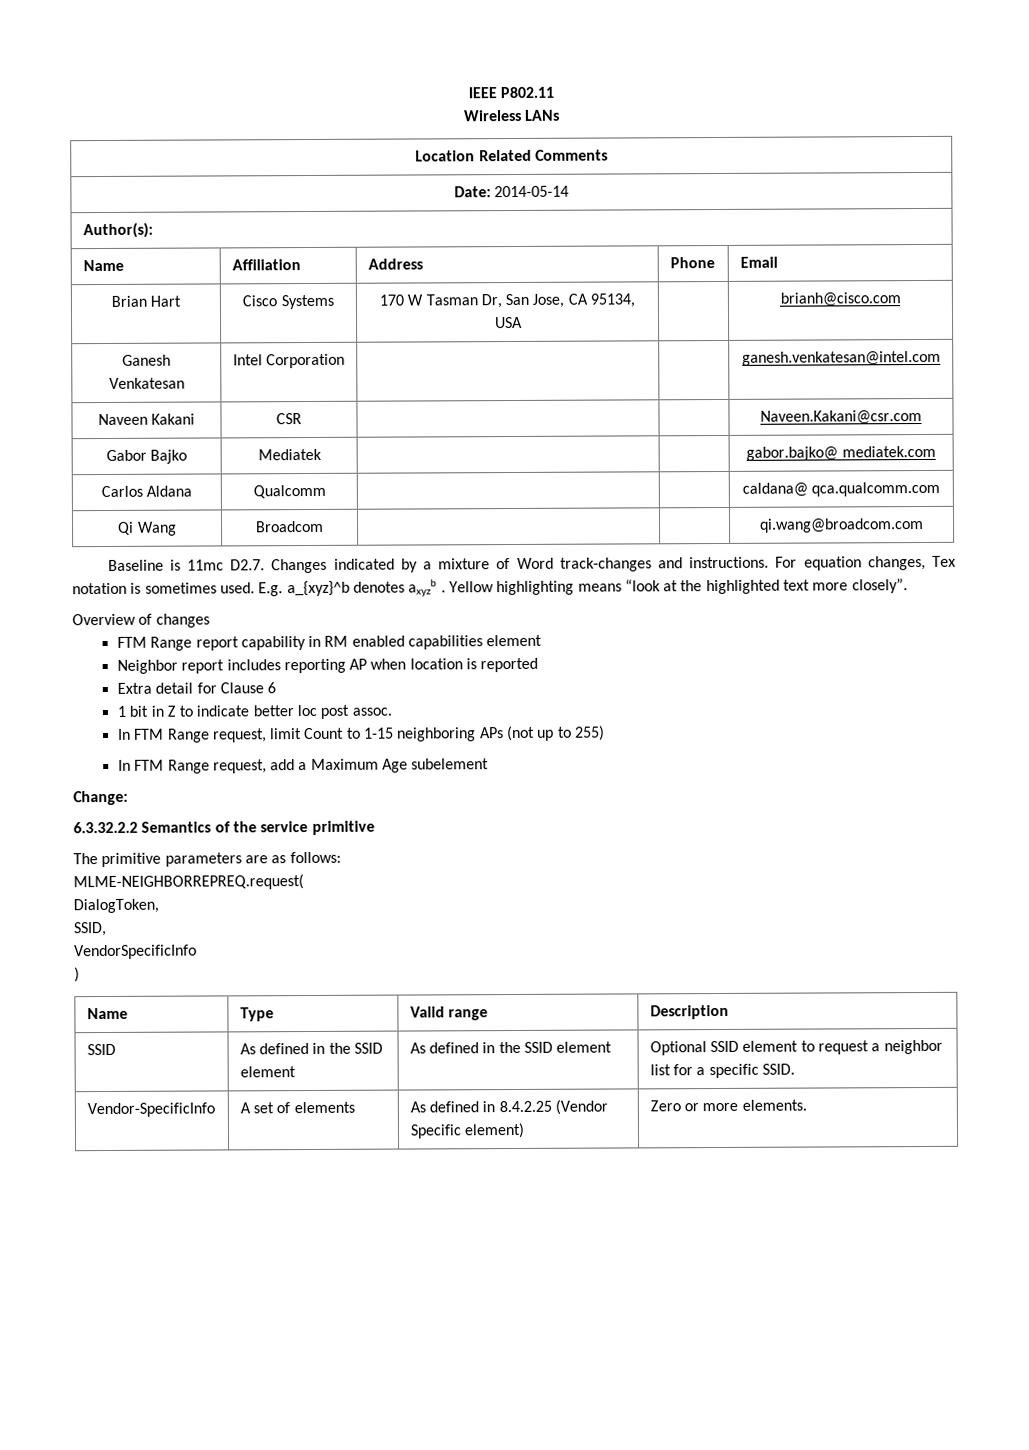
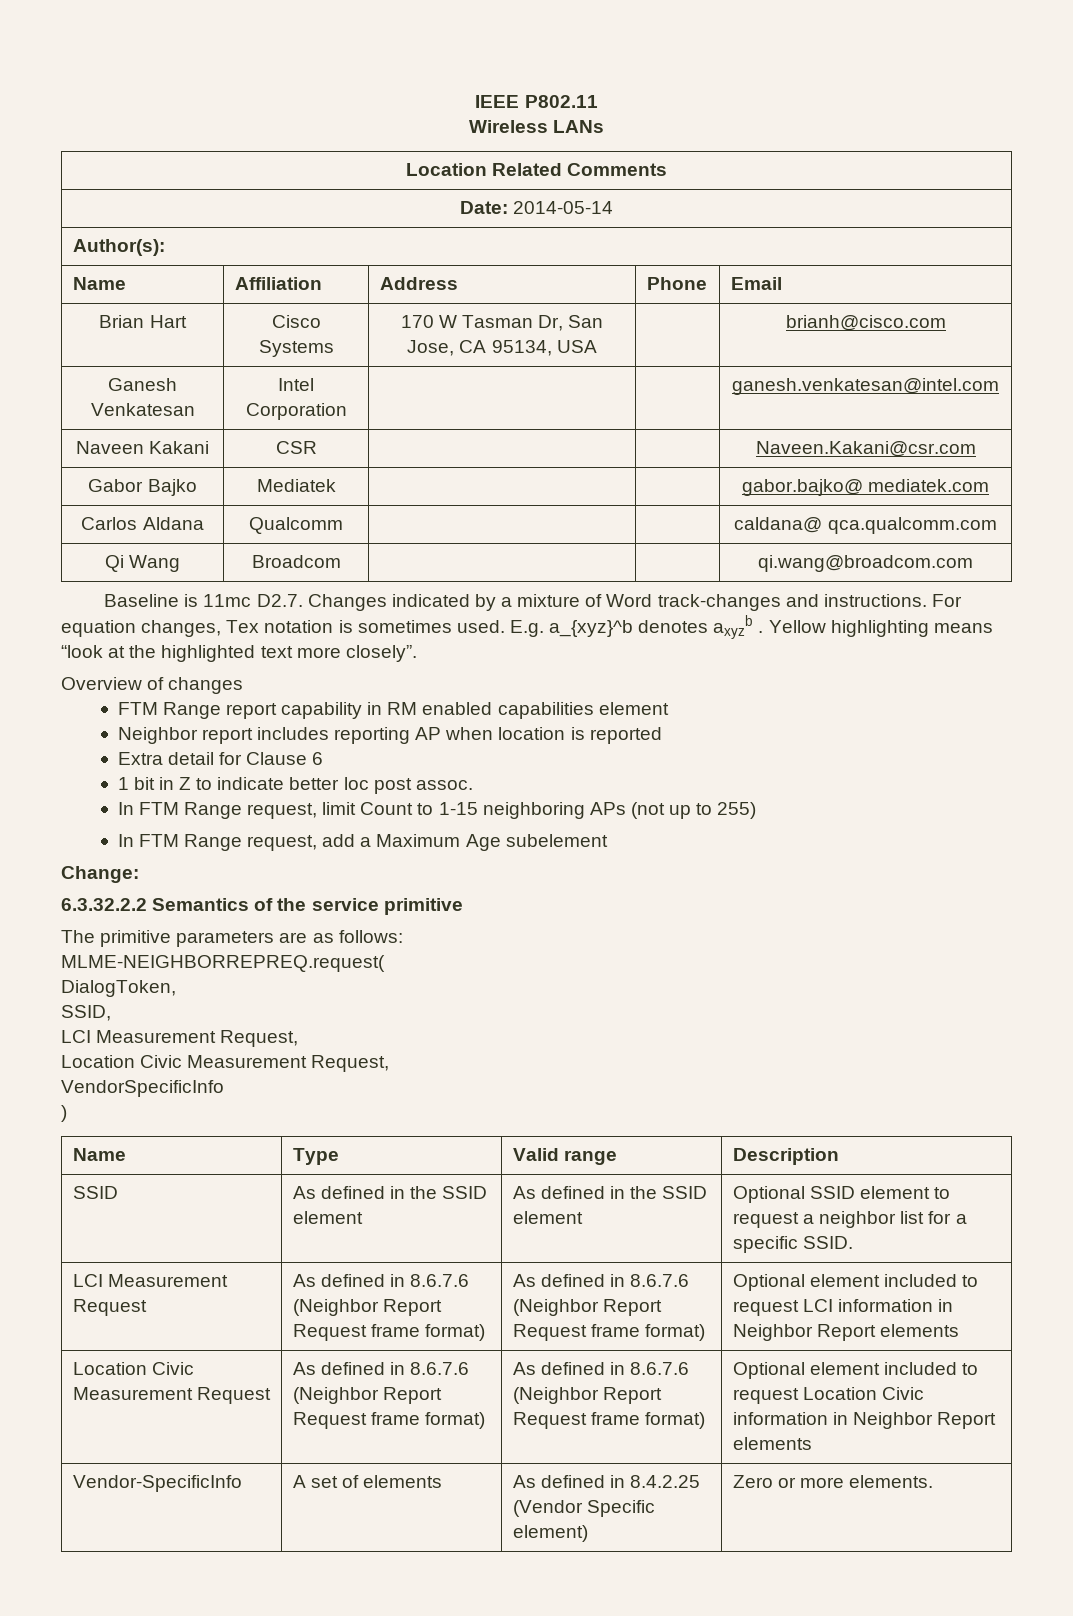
+ LCI Measurement Request,
+ Location Civic Measurement Request,
+ LCI Measurement Request | As defined in 8.6.7.6 (Neighbor Report Request frame format) | As defined in 8.6.7.6 (Neighbor Report Request frame format) | Optional element included to request LCI information in Neighbor Report elements
+ Location Civic Measurement Request | As defined in 8.6.7.6 (Neighbor Report Request frame format) | As defined in 8.6.7.6 (Neighbor Report Request frame format) | Optional element included to request Location Civic information in Neighbor Report elements

